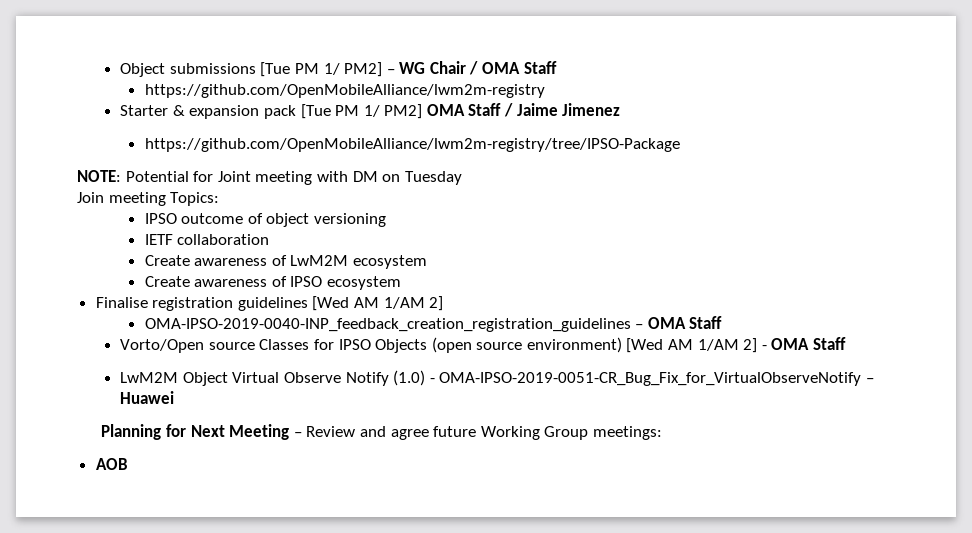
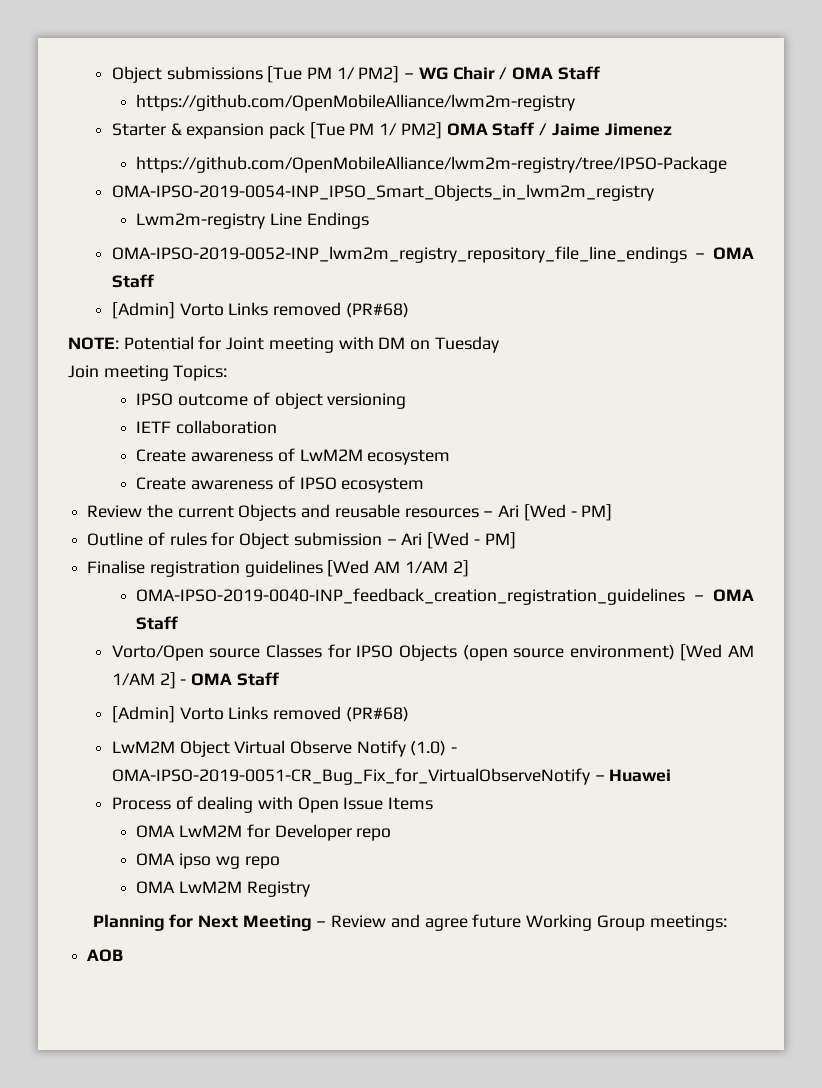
+ OMA-IPSO-2019-0054-INP_IPSO_Smart_Objects_in_lwm2m_registry
+ Lwm2m-registry Line Endings
+ OMA-IPSO-2019-0052-INP_lwm2m_registry_repository_file_line_endings – OMA Staff
+ [Admin] Vorto Links removed (PR#68)
+ Review the current Objects and reusable resources – Ari [Wed - PM]
+ Outline of rules for Object submission – Ari [Wed - PM]
  Vorto/Open source Classes for IPSO Objects (open source environment) [Wed AM 1/AM 2] - OMA Staff
+ [Admin] Vorto Links removed (PR#68)
+ Process of dealing with Open Issue Items
+ OMA LwM2M for Developer repo
+ OMA ipso wg repo
+ OMA LwM2M Registry

